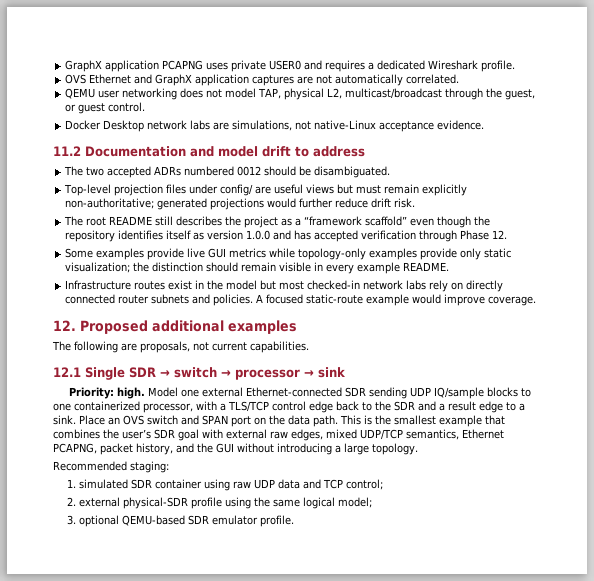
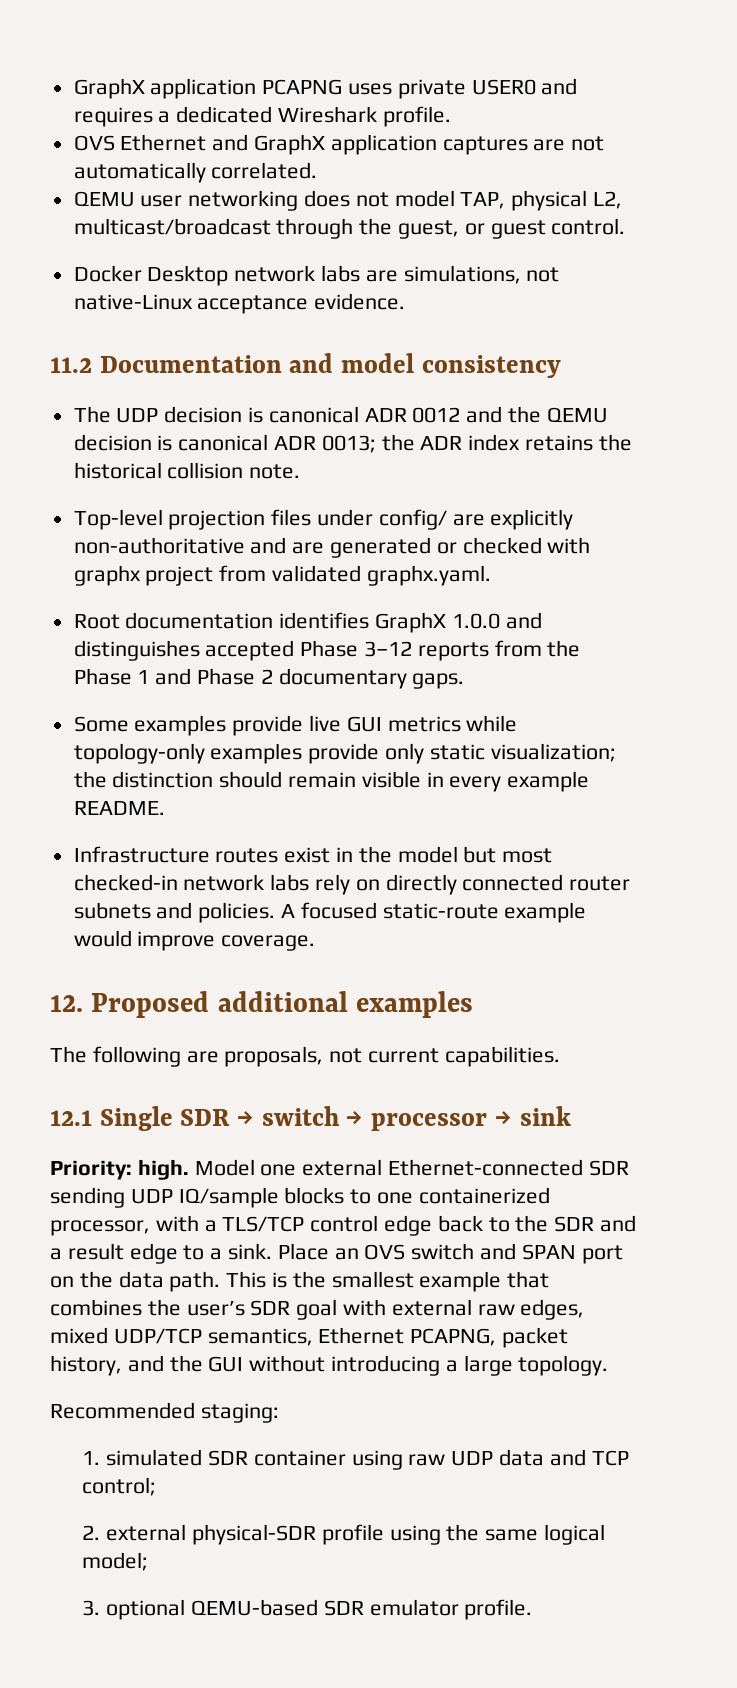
- 11.2 Documentation and model drift to address
- The two accepted ADRs numbered 0012 should be disambiguated.
+ 11.2 Documentation and model consistency
+ The UDP decision is canonical ADR 0012 and the QEMU decision is canonical ADR 0013; the ADR index retains the historical collision note.
- Top-level projection files under config/ are useful views but must remain explicitly non-authoritative; generated projections would further reduce drift risk.
- The root README still describes the project as a “framework scaffold” even though the repository identifies itself as version 1.0.0 and has accepted verification through Phase 12.
+ Top-level projection files under config/ are explicitly non-authoritative and are generated or checked with graphx project from validated graphx.yaml.
+ Root documentation identifies GraphX 1.0.0 and distinguishes accepted Phase 3–12 reports from the Phase 1 and Phase 2 documentary gaps.

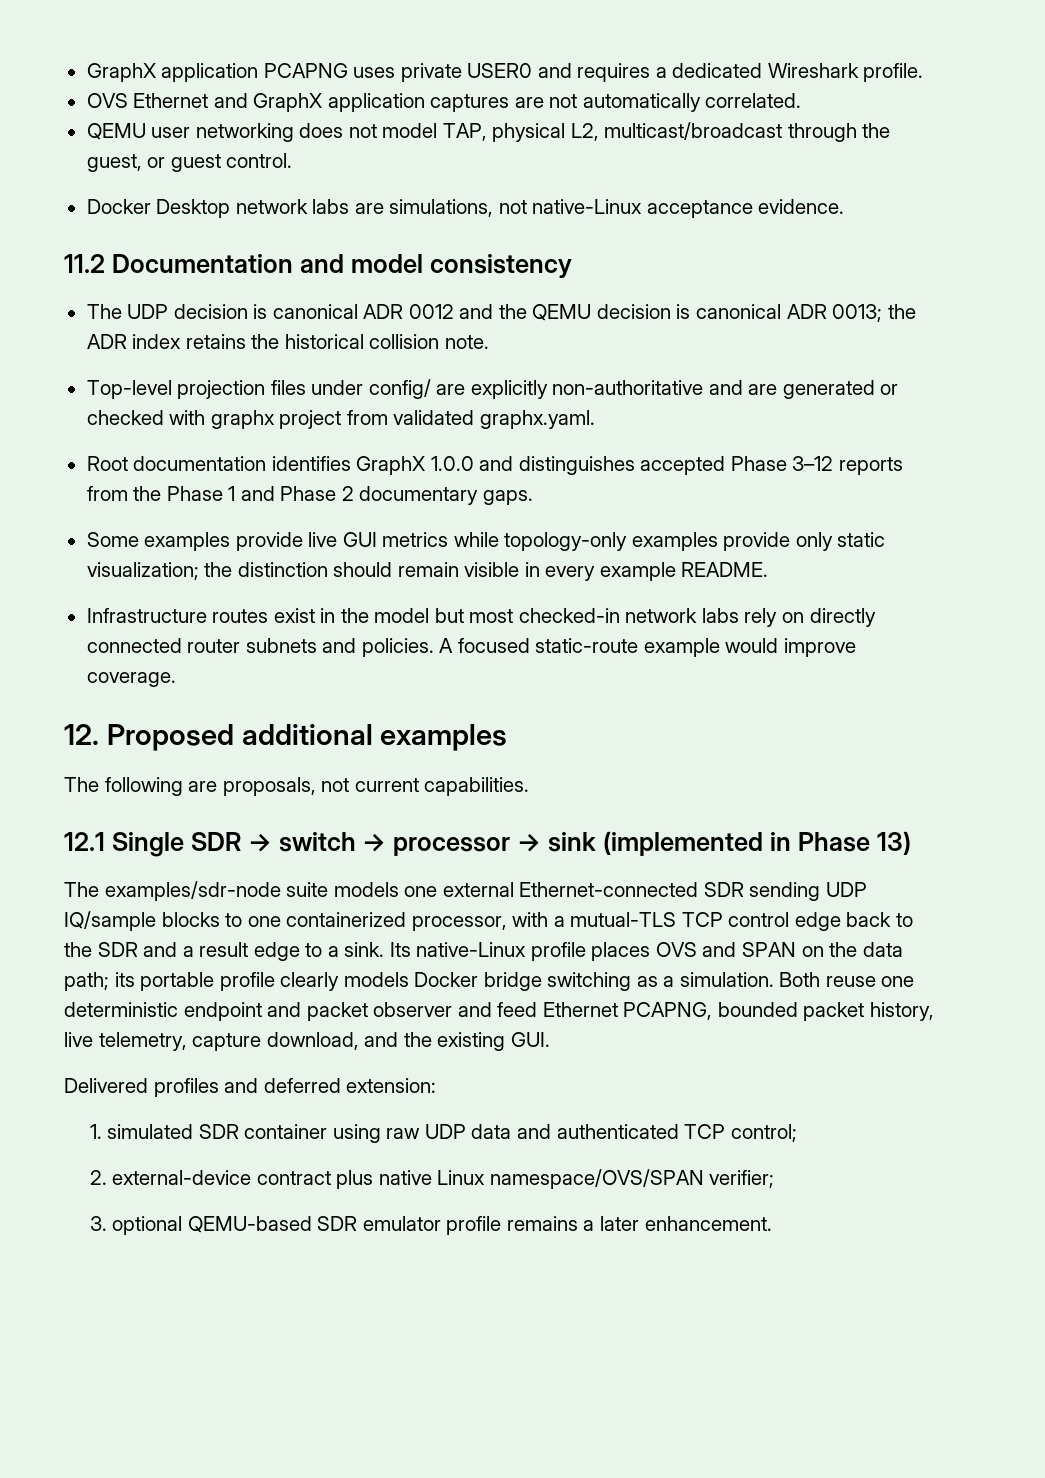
- 12.1 Single SDR → switch → processor → sink
- Priority: high. Model one external Ethernet-connected SDR sending UDP IQ/sample blocks to one containerized processor, with a TLS/TCP control edge back to the SDR and a result edge to a sink.
+ 12.1 Single SDR → switch → processor → sink (implemented in Phase 13)
+ The examples/sdr-node suite models one external Ethernet-connected SDR sending UDP IQ/sample blocks to one containerized processor, with a mutual-TLS TCP control edge back to the SDR and a result edge to a sink.
- Place an OVS switch and SPAN port on the data path. This is the smallest example that combines the user’s SDR goal with external raw edges, mixed UDP/TCP semantics, Ethernet PCAPNG, packet history, and the GUI without introducing a large topology.
- Recommended staging:
+ Its native-Linux profile places OVS and SPAN on the data path; its portable profile clearly models Docker bridge switching as a simulation. Both reuse one deterministic endpoint and packet observer and feed Ethernet PCAPNG, bounded packet history, live telemetry, capture download, and the existing GUI.
+ Delivered profiles and deferred extension:
- 1. simulated SDR container using raw UDP data and TCP control;
+ 1. simulated SDR container using raw UDP data and authenticated TCP control;
- 2. external physical-SDR profile using the same logical model;
+ 2. external-device contract plus native Linux namespace/OVS/SPAN verifier;
- 3. optional QEMU-based SDR emulator profile.
+ 3. optional QEMU-based SDR emulator profile remains a later enhancement.

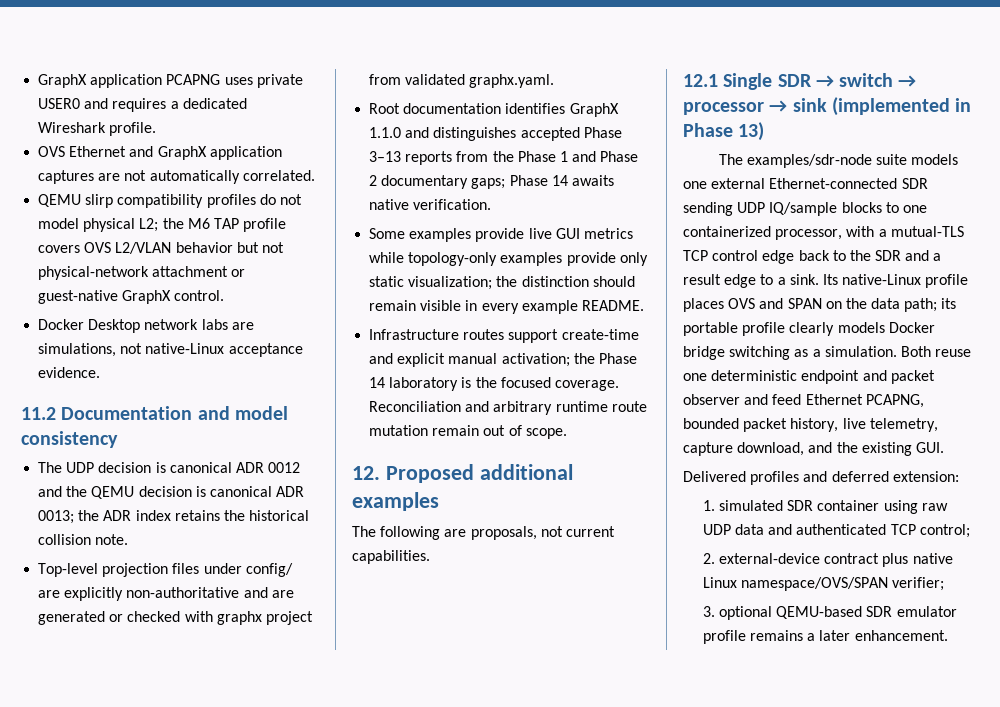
- QEMU user networking does not model TAP, physical L2, multicast/broadcast through the guest, or guest control.
+ QEMU slirp compatibility profiles do not model physical L2; the M6 TAP profile covers OVS L2/VLAN behavior but not physical-network attachment or guest-native GraphX control.
- Root documentation identifies GraphX 1.0.0 and distinguishes accepted Phase 3–12 reports from the Phase 1 and Phase 2 documentary gaps.
+ Root documentation identifies GraphX 1.1.0 and distinguishes accepted Phase 3–13 reports from the Phase 1 and Phase 2 documentary gaps; Phase 14 awaits native verification.
- Infrastructure routes exist in the model but most checked-in network labs rely on directly connected router subnets and policies. A focused static-route example would improve coverage.
+ Infrastructure routes support create-time and explicit manual activation; the Phase 14 laboratory is the focused coverage. Reconciliation and arbitrary runtime route mutation remain out of scope.

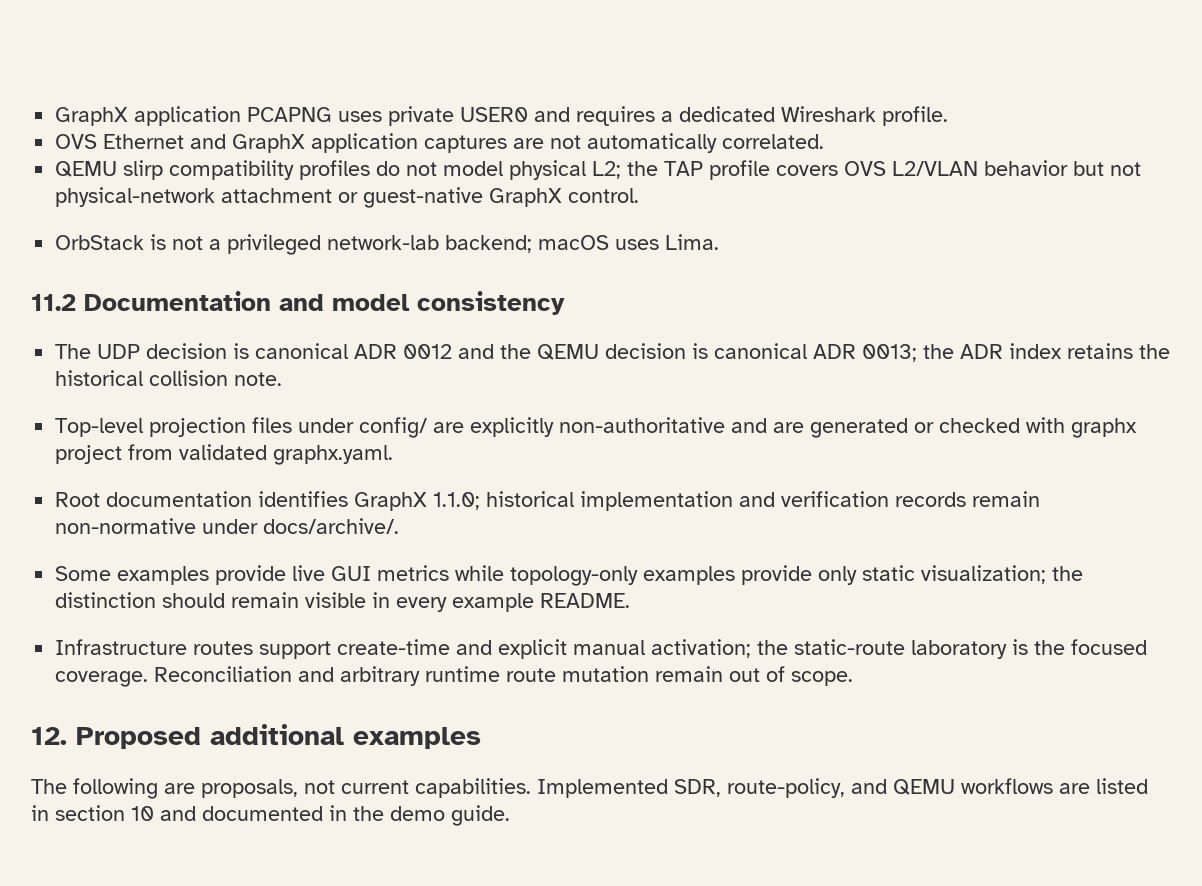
- QEMU slirp compatibility profiles do not model physical L2; the M6 TAP profile covers OVS L2/VLAN behavior but not physical-network attachment or guest-native GraphX control.
+ QEMU slirp compatibility profiles do not model physical L2; the TAP profile covers OVS L2/VLAN behavior but not physical-network attachment or guest-native GraphX control.
- Docker Desktop network labs are simulations, not native-Linux acceptance evidence.
+ OrbStack is not a privileged network-lab backend; macOS uses Lima.
- Root documentation identifies GraphX 1.1.0 and distinguishes accepted Phase 3–13 reports from the Phase 1 and Phase 2 documentary gaps; Phase 14 awaits native verification.
+ Root documentation identifies GraphX 1.1.0; historical implementation and verification records remain non-normative under docs/archive/.
- Infrastructure routes support create-time and explicit manual activation; the Phase 14 laboratory is the focused coverage.
+ Infrastructure routes support create-time and explicit manual activation; the static-route laboratory is the focused coverage.
- The following are proposals, not current capabilities.
- 12.1 Single SDR → switch → processor → sink (implemented in Phase 13)
- The examples/sdr-node suite models one external Ethernet-connected SDR sending UDP IQ/sample blocks to one containerized processor, with a mutual-TLS TCP control edge back to the SDR and a result edge to a sink. Its native-Linux profile places OVS and SPAN on the data path; its portable profile clearly models Docker bridge switching as a simulation. Both reuse one deterministic endpoint and packet observer and feed Ethernet PCAPNG, bounded packet history, live telemetry, capture download, and the existing GUI.
- Delivered profiles and deferred extension:
- 1. simulated SDR container using raw UDP data and authenticated TCP control;
- 2. external-device contract plus native Linux namespace/OVS/SPAN verifier;
- 3. optional QEMU-based SDR emulator profile remains a later enhancement.
+ The following are proposals, not current capabilities. Implemented SDR, route-policy, and QEMU workflows are listed in section 10 and documented in the demo guide.

